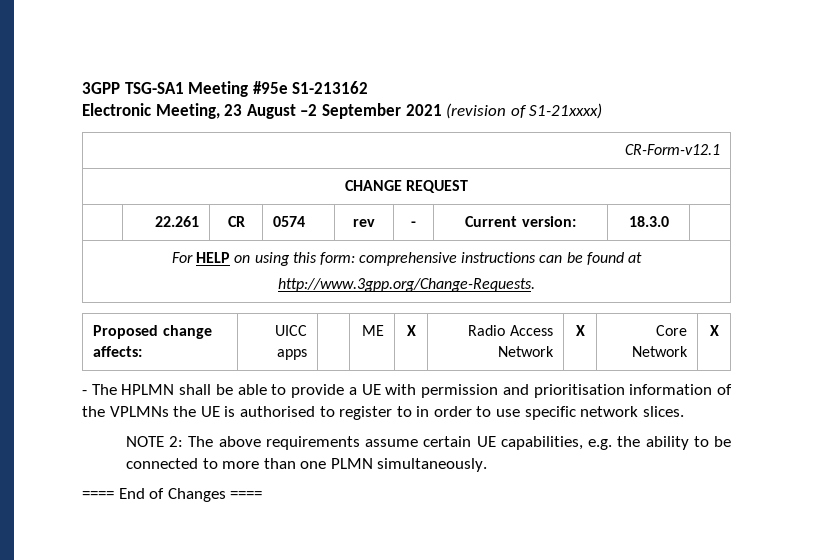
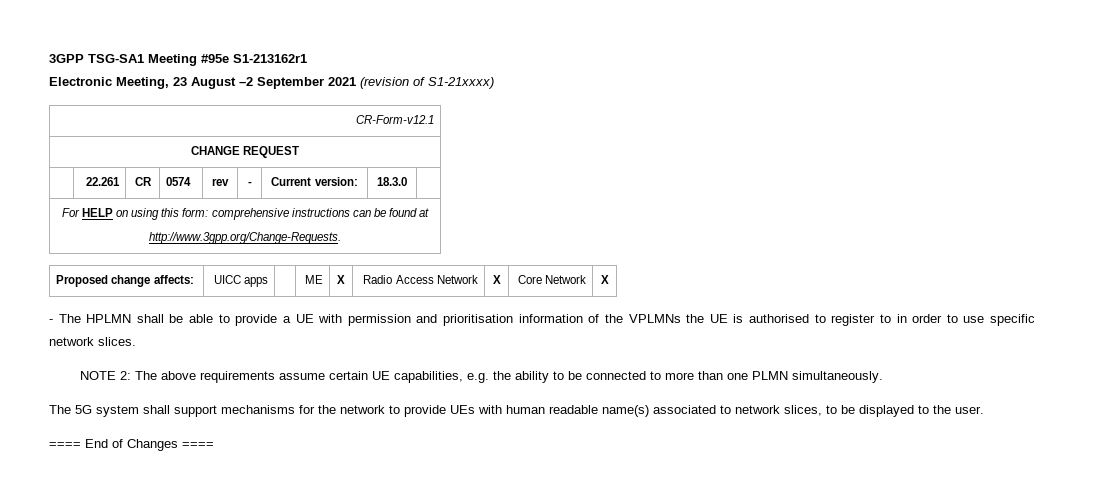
- 3GPP TSG-SA1 Meeting #95e S1-213162
+ 3GPP TSG-SA1 Meeting #95e S1-213162r1
+ The 5G system shall support mechanisms for the network to provide UEs with human readable name(s) associated to network slices, to be displayed to the user.

